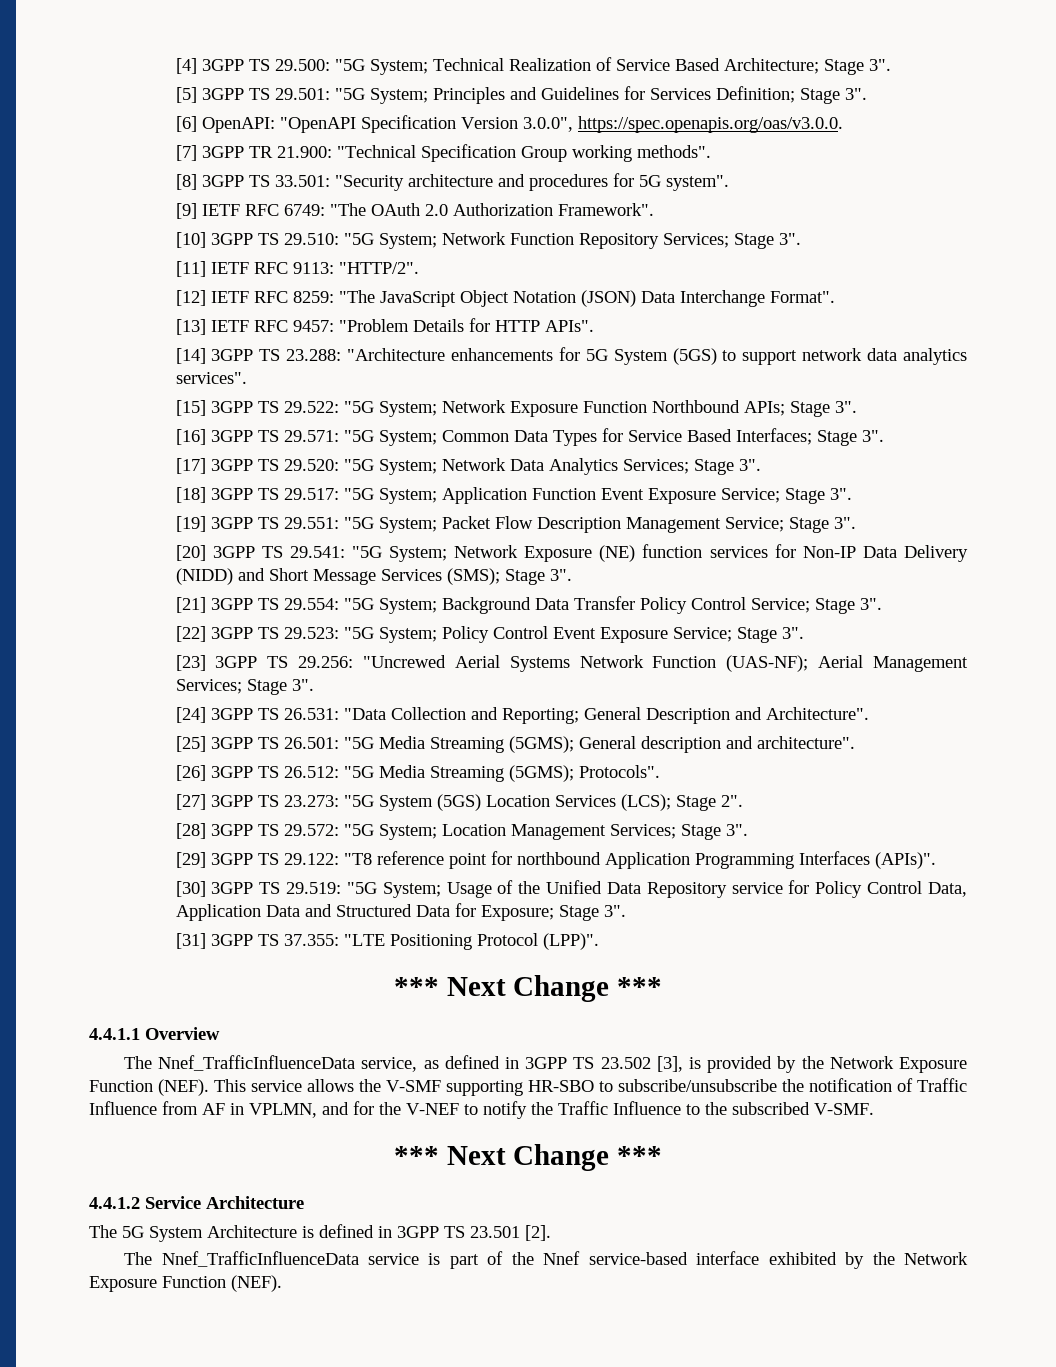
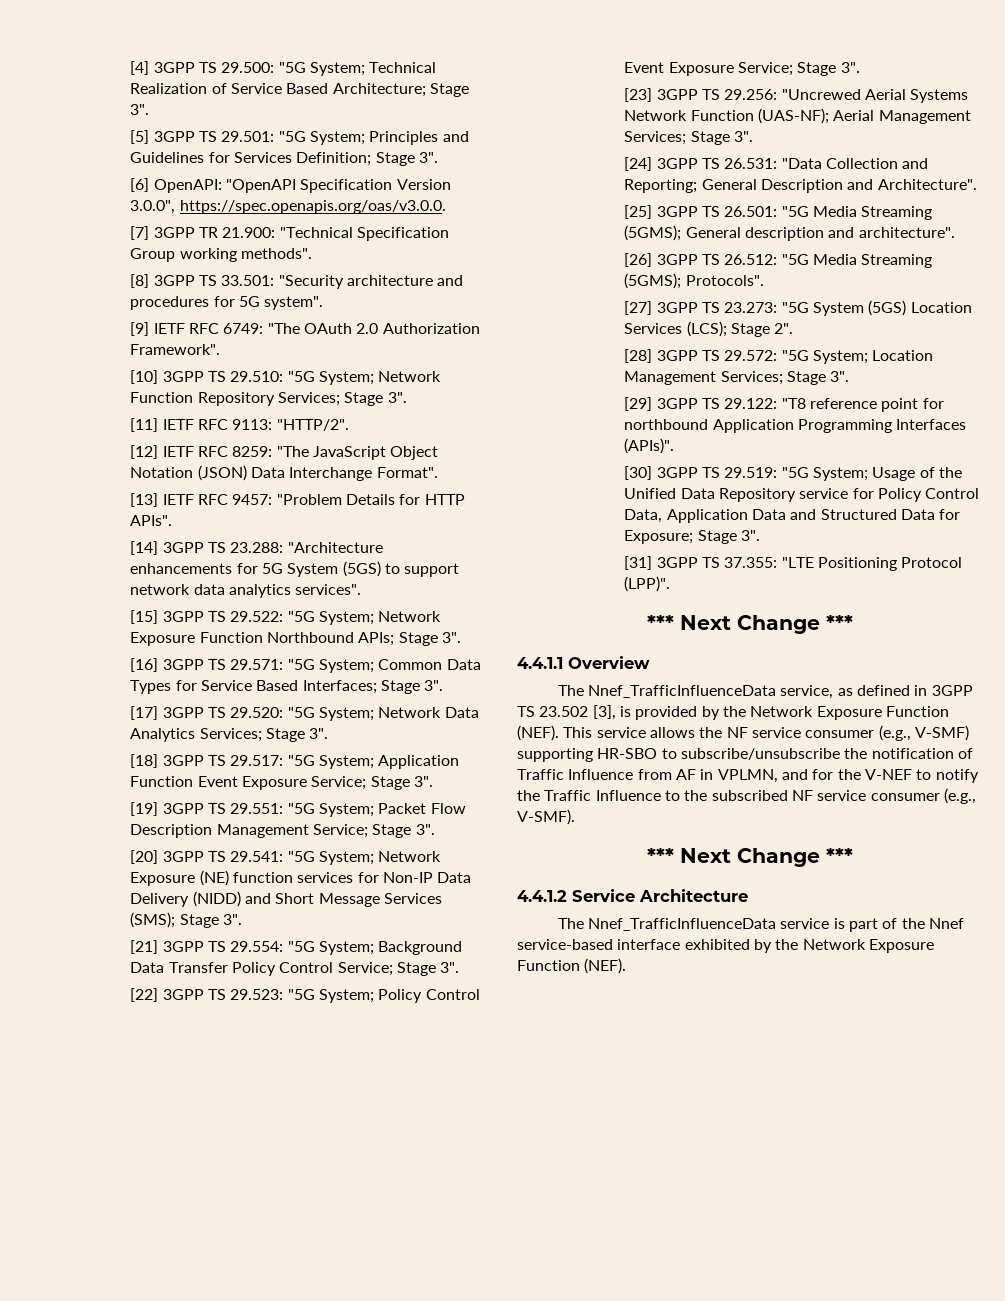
- This service allows the V-SMF supporting HR-SBO to subscribe/unsubscribe the notification of Traffic Influence from AF in VPLMN, and for the V-NEF to notify the Traffic Influence to the subscribed V-SMF.
+ This service allows the NF service consumer (e.g., V-SMF) supporting HR-SBO to subscribe/unsubscribe the notification of Traffic Influence from AF in VPLMN, and for the V-NEF to notify the Traffic Influence to the subscribed NF service consumer (e.g., V-SMF).
- The 5G System Architecture is defined in 3GPP TS 23.501 [2].

